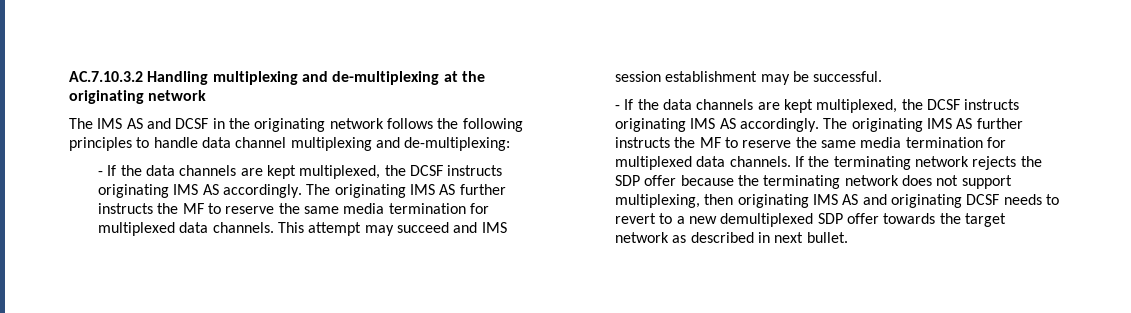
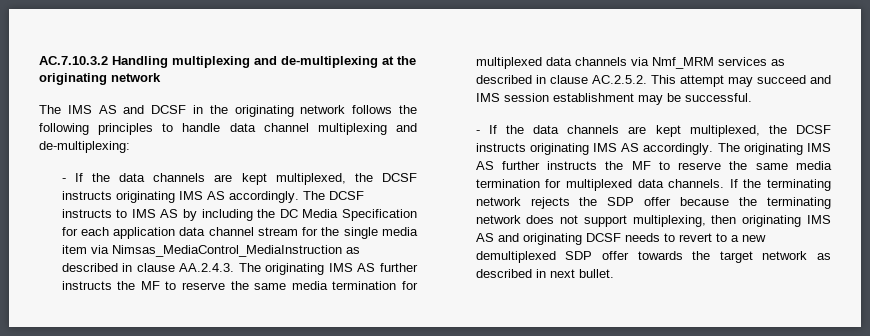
- The originating IMS AS further instructs the MF to reserve the same media termination for multiplexed data channels. This attempt may succeed and IMS session establishment may be successful.
+ The DCSF instructs to IMS AS by including the DC Media Specification for each application data channel stream for the single media item via Nimsas_MediaControl_MediaInstruction as described in clause AA.2.4.3. The originating IMS AS further instructs the MF to reserve the same media termination for multiplexed data channels via Nmf_MRM services as described in clause AC.2.5.2. This attempt may succeed and IMS session establishment may be successful.

